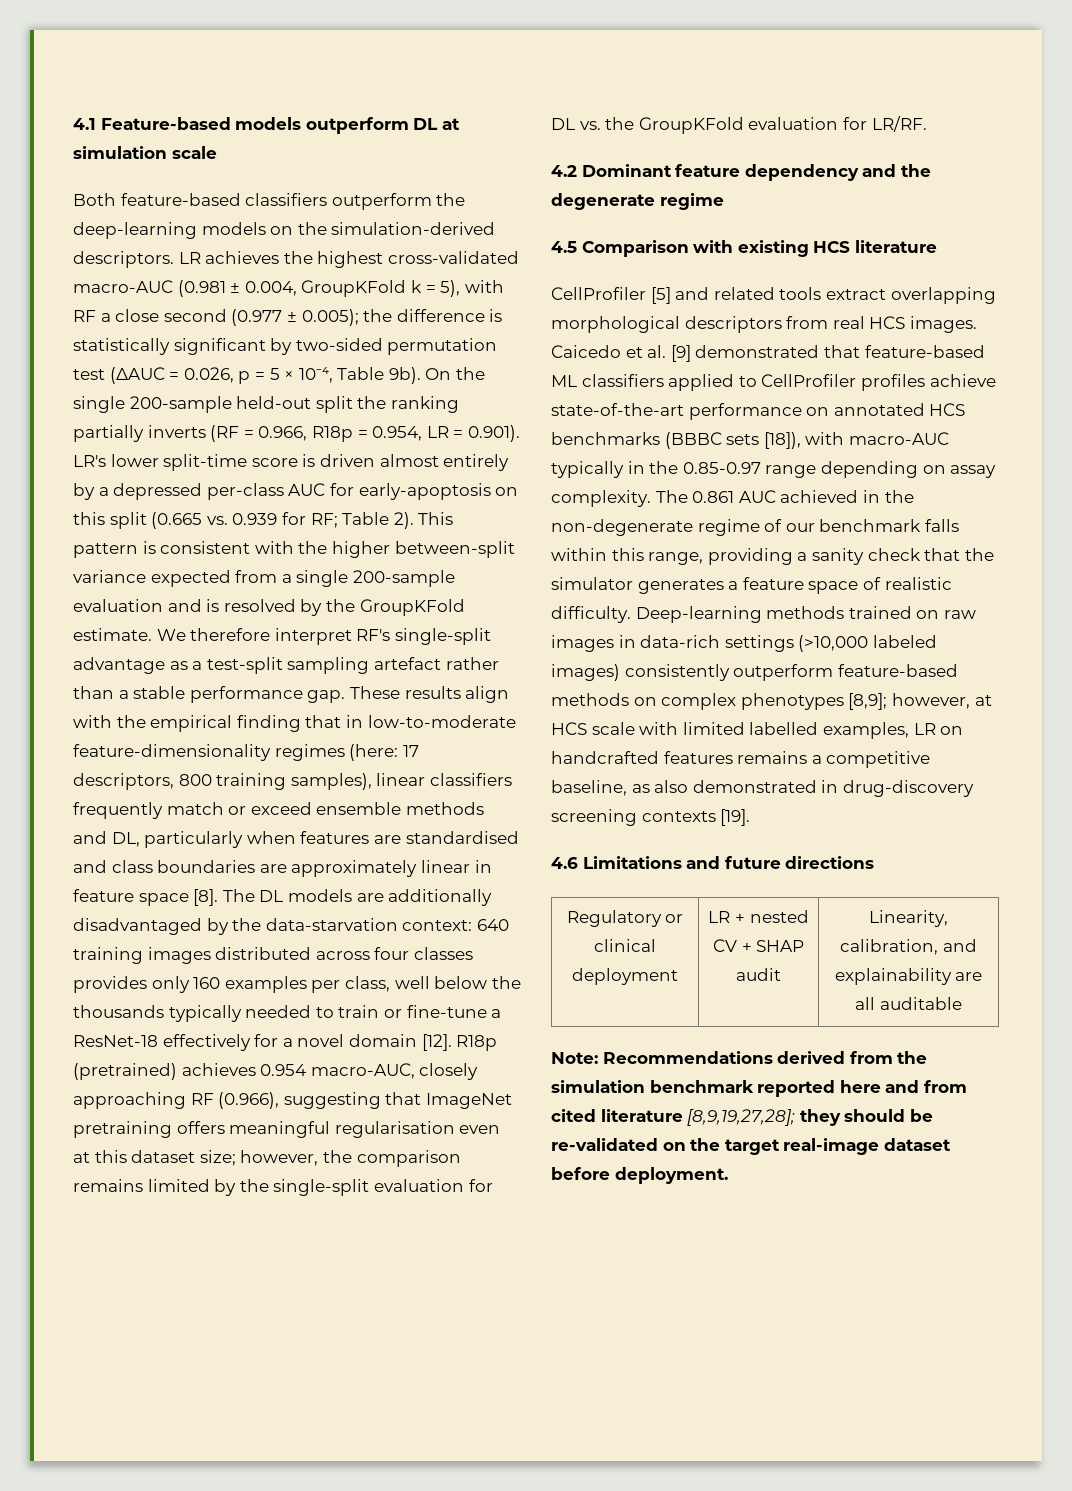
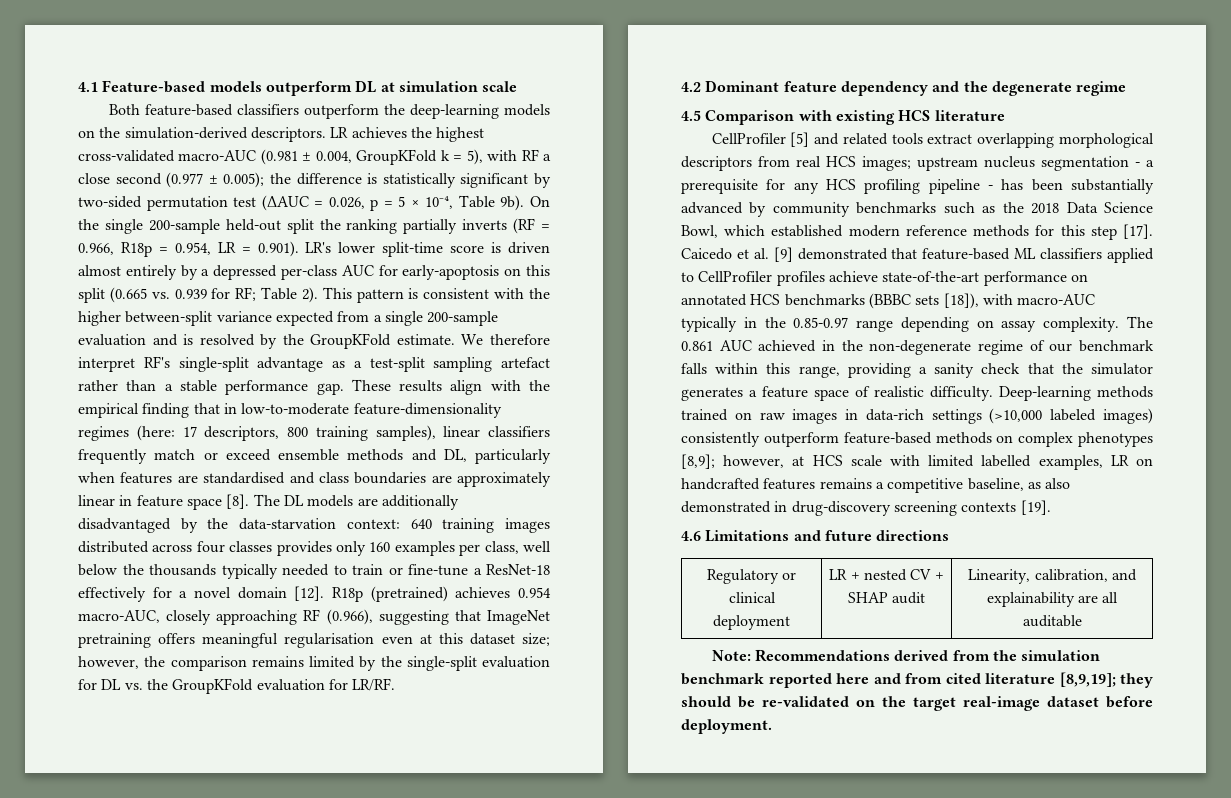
- CellProfiler [5] and related tools extract overlapping morphological descriptors from real HCS images.
+ CellProfiler [5] and related tools extract overlapping morphological descriptors from real HCS images; upstream nucleus segmentation - a prerequisite for any HCS profiling pipeline - has been substantially advanced by community benchmarks such as the 2018 Data Science Bowl, which established modern reference methods for this step [17].
- Note: Recommendations derived from the simulation benchmark reported here and from cited literature [8,9,19,27,28]; they should be re-validated on the target real-image dataset before deployment.
+ Note: Recommendations derived from the simulation benchmark reported here and from cited literature [8,9,19]; they should be re-validated on the target real-image dataset before deployment.

